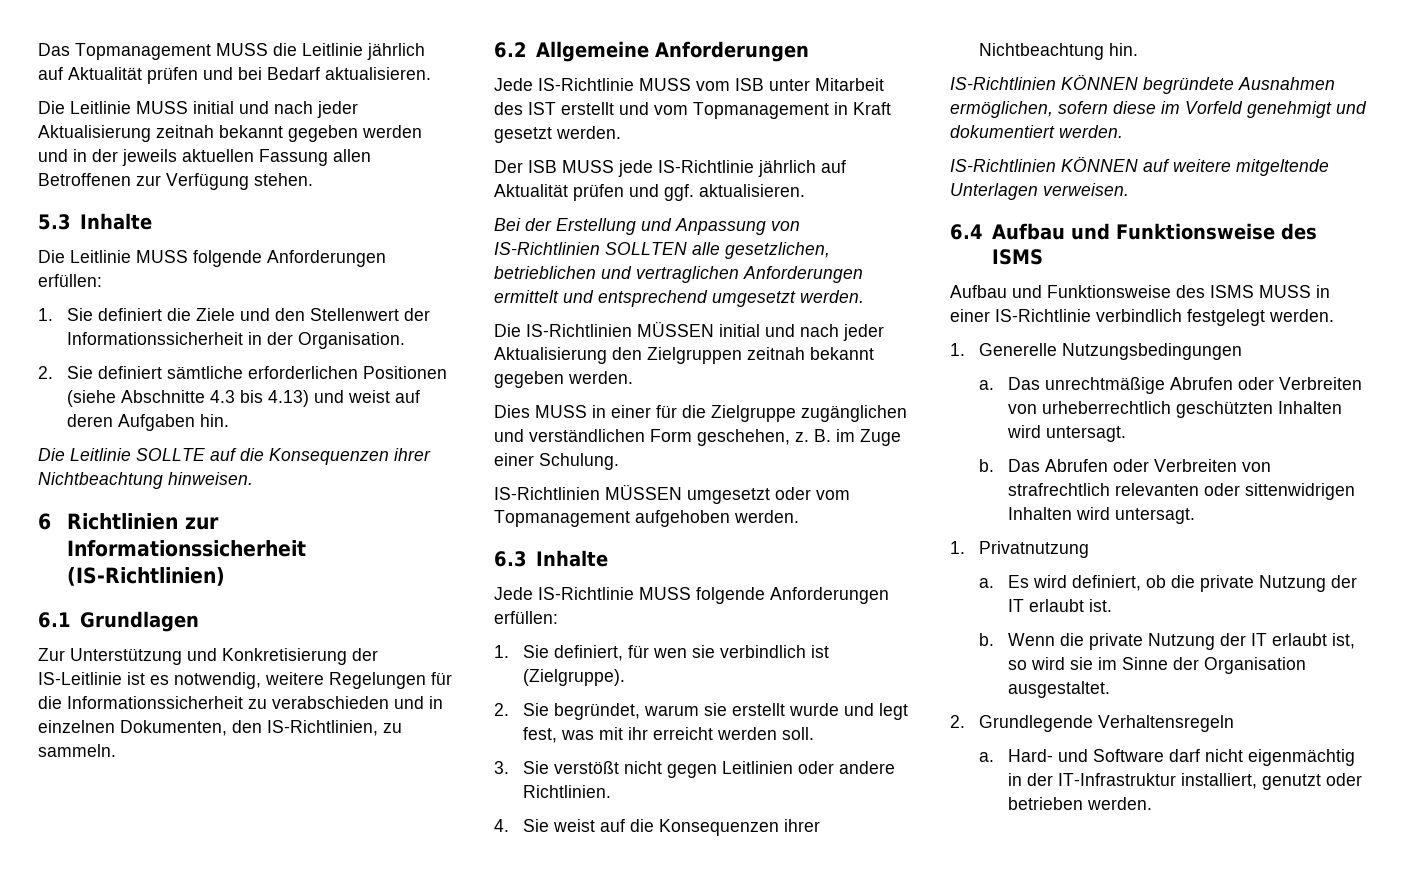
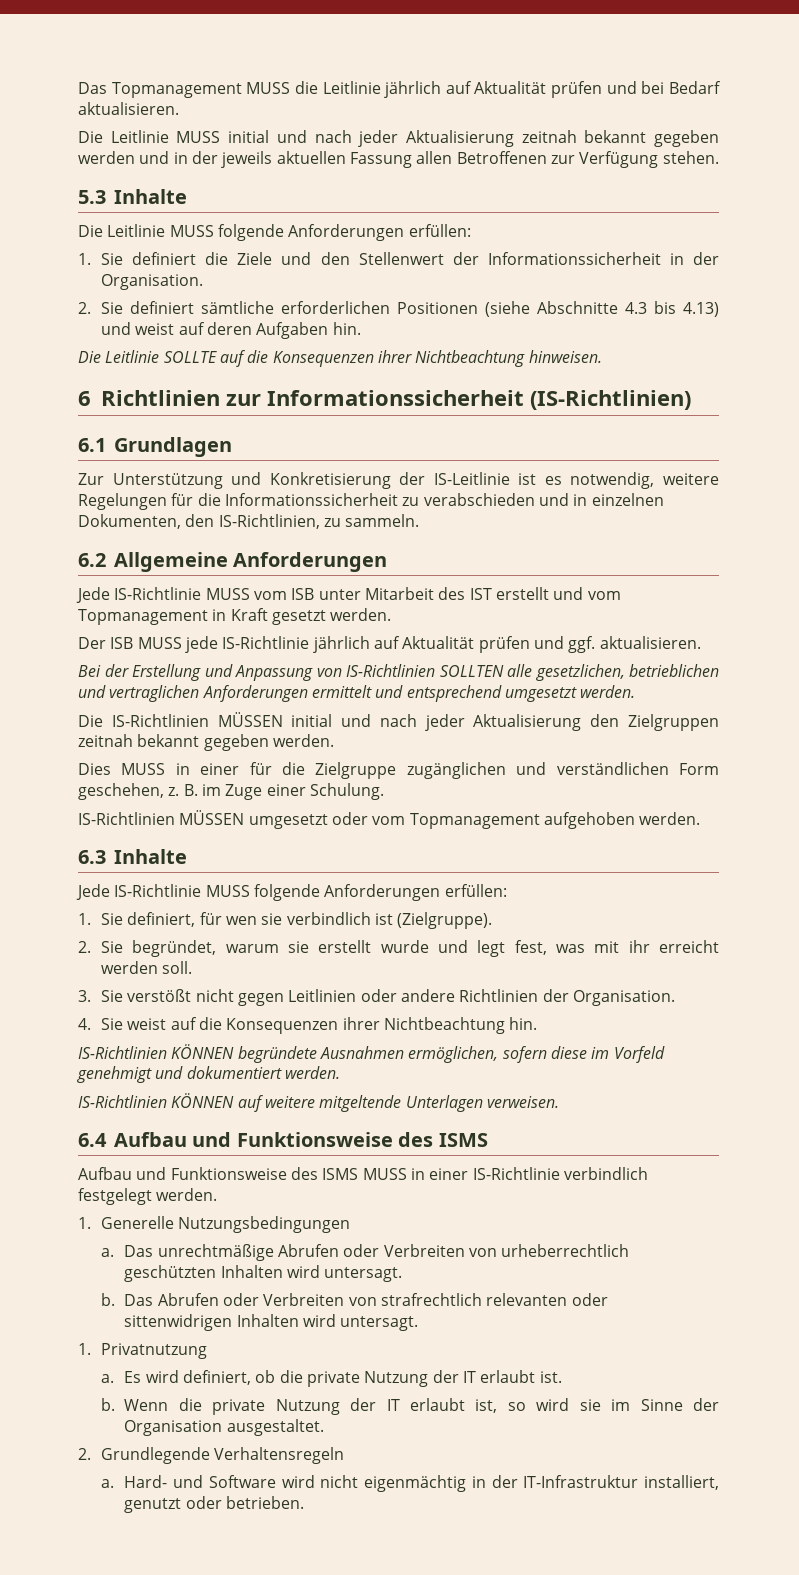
- 3. Sie verstößt nicht gegen Leitlinien oder andere Richtlinien.
+ 3. Sie verstößt nicht gegen Leitlinien oder andere Richtlinien der Organisation.
- Hard- und Software darf nicht eigenmächtig in der IT-Infrastruktur installiert, genutzt oder betrieben werden.
+ Hard- und Software wird nicht eigenmächtig in der IT-Infrastruktur installiert, genutzt oder betrieben.

